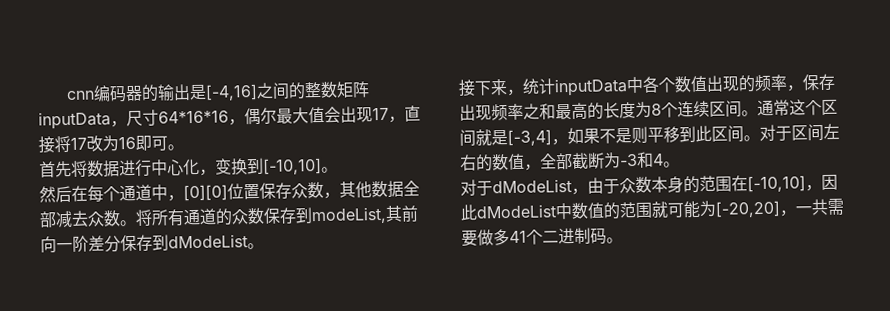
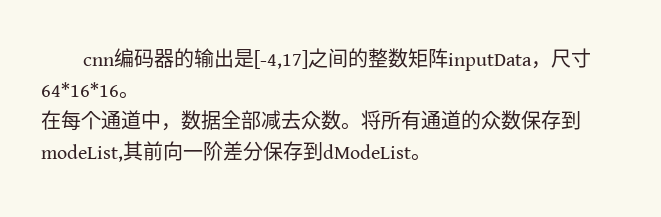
- cnn编码器的输出是[-4,16]之间的整数矩阵inputData，尺寸64*16*16，偶尔最大值会出现17，直接将17改为16即可。
- 首先将数据进行中心化，变换到[-10,10]。
- 然后在每个通道中，[0][0]位置保存众数，其他数据全部减去众数。
+ cnn编码器的输出是[-4,17]之间的整数矩阵inputData，尺寸64*16*16。
+ 在每个通道中，数据全部减去众数。
- 接下来，统计inputData中各个数值出现的频率，保存出现频率之和最高的长度为8个连续区间。通常这个区间就是[-3,4]，如果不是则平移到此区间。对于区间左右的数值，全部截断为-3和4。
- 对于dModeList，由于众数本身的范围在[-10,10]，因此dModeList中数值的范围就可能为[-20,20]，一共需要做多41个二进制码。

